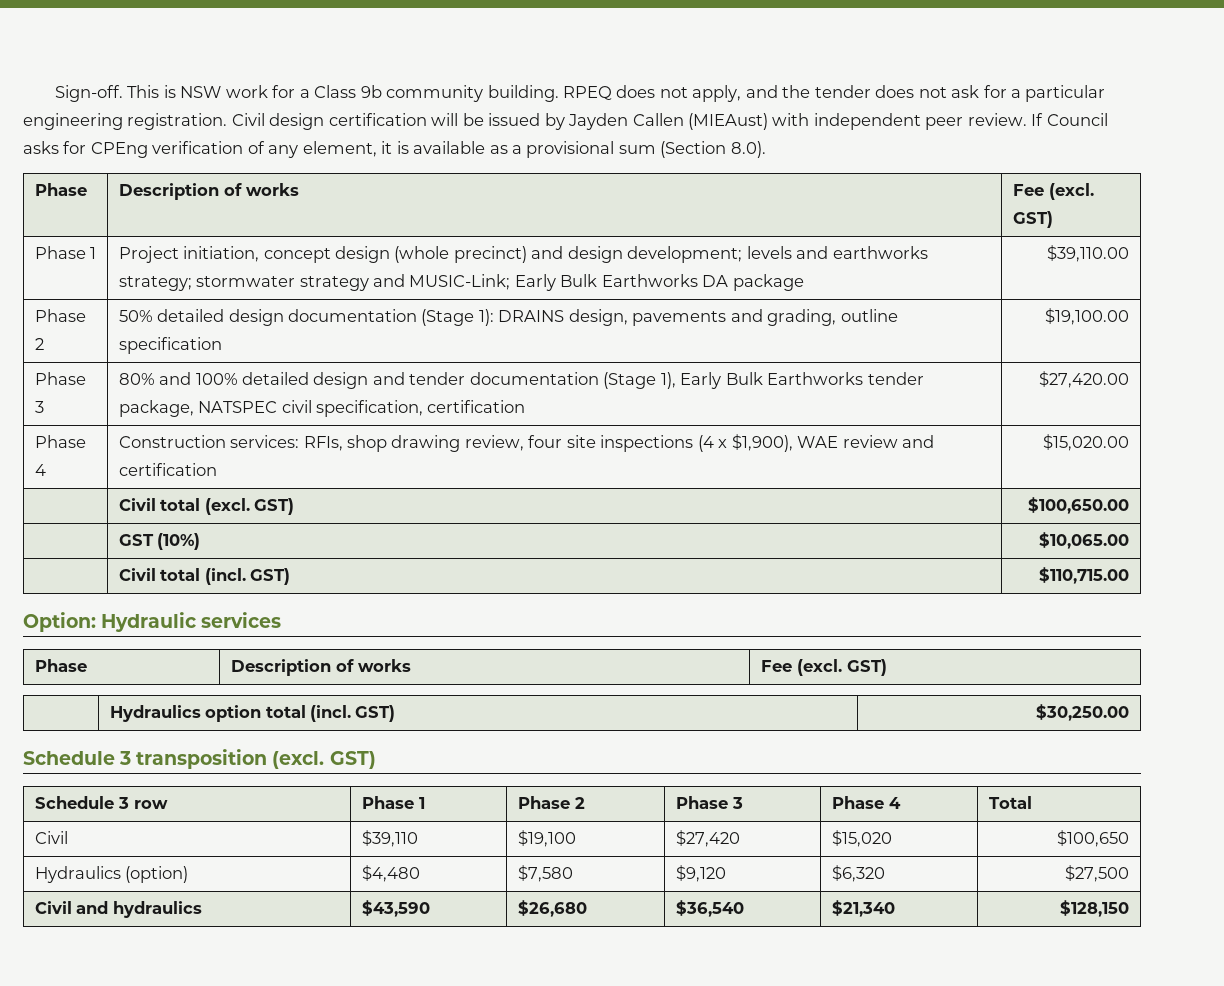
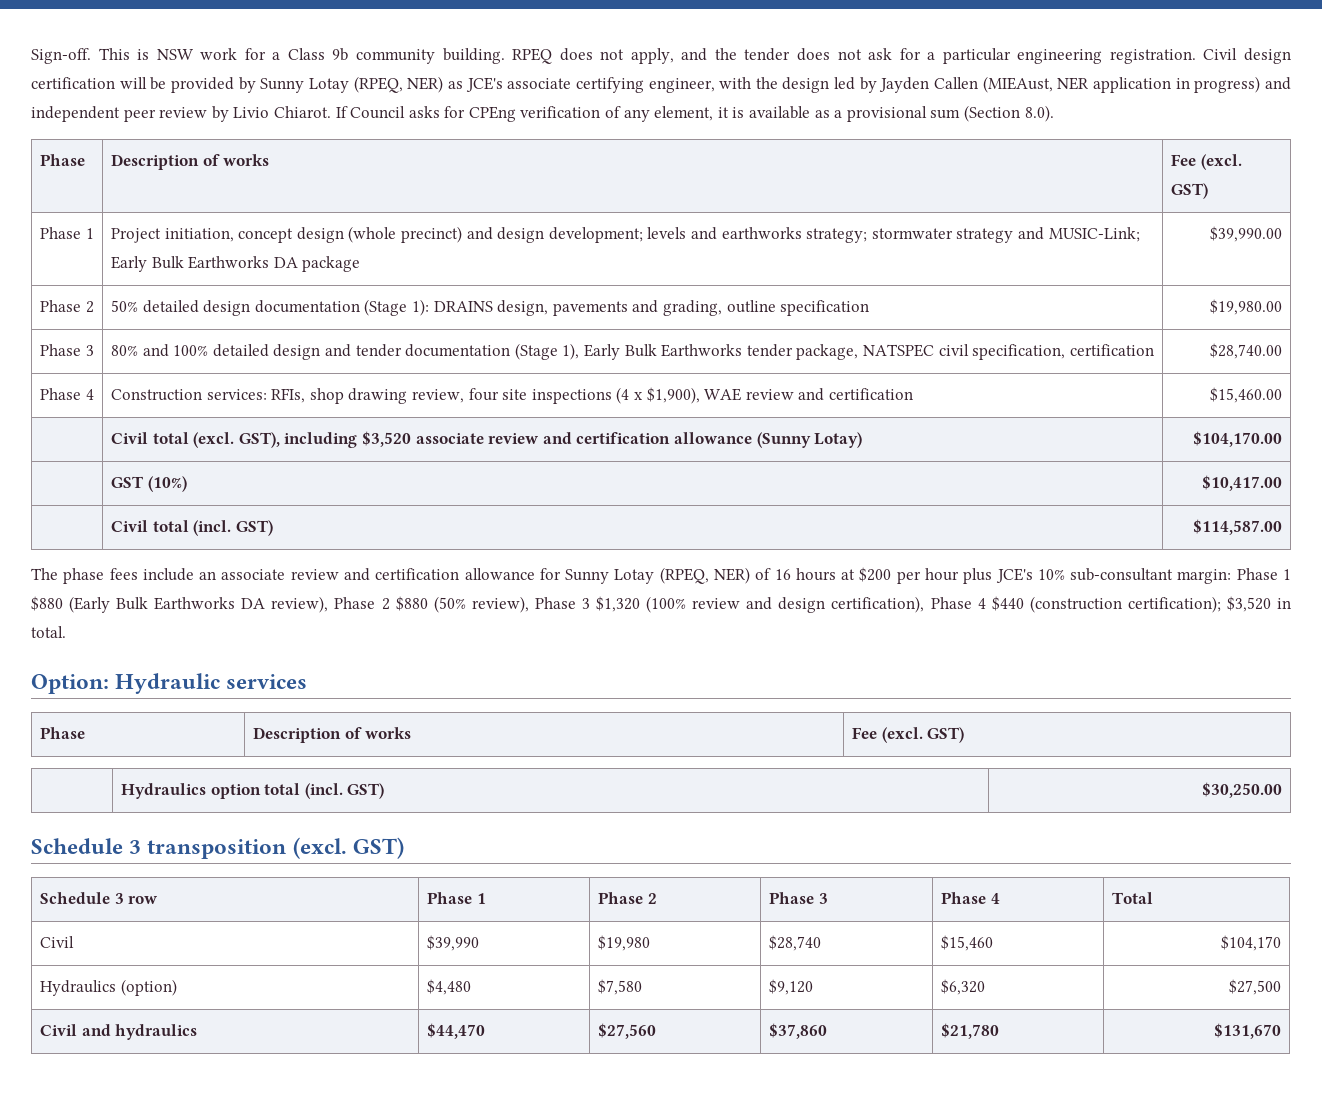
- Civil design certification will be issued by Jayden Callen (MIEAust) with independent peer review.
+ Civil design certification will be provided by Sunny Lotay (RPEQ, NER) as JCE's associate certifying engineer, with the design led by Jayden Callen (MIEAust, NER application in progress) and independent peer review by Livio Chiarot.
- Phase 1 | Project initiation, concept design (whole precinct) and design development; levels and earthworks strategy; stormwater strategy and MUSIC-Link; Early Bulk Earthworks DA package | $39,110.00
+ Phase 1 | Project initiation, concept design (whole precinct) and design development; levels and earthworks strategy; stormwater strategy and MUSIC-Link; Early Bulk Earthworks DA package | $39,990.00
- Phase 2 | 50% detailed design documentation (Stage 1): DRAINS design, pavements and grading, outline specification | $19,100.00
+ Phase 2 | 50% detailed design documentation (Stage 1): DRAINS design, pavements and grading, outline specification | $19,980.00
- Phase 3 | 80% and 100% detailed design and tender documentation (Stage 1), Early Bulk Earthworks tender package, NATSPEC civil specification, certification | $27,420.00
+ Phase 3 | 80% and 100% detailed design and tender documentation (Stage 1), Early Bulk Earthworks tender package, NATSPEC civil specification, certification | $28,740.00
- Phase 4 | Construction services: RFIs, shop drawing review, four site inspections (4 x $1,900), WAE review and certification | $15,020.00
+ Phase 4 | Construction services: RFIs, shop drawing review, four site inspections (4 x $1,900), WAE review and certification | $15,460.00
- | Civil total (excl. GST) | $100,650.00
+ | Civil total (excl. GST), including $3,520 associate review and certification allowance (Sunny Lotay) | $104,170.00
- | GST (10%) | $10,065.00
+ | GST (10%) | $10,417.00
- | Civil total (incl. GST) | $110,715.00
+ | Civil total (incl. GST) | $114,587.00
+ The phase fees include an associate review and certification allowance for Sunny Lotay (RPEQ, NER) of 16 hours at $200 per hour plus JCE's 10% sub-consultant margin: Phase 1 $880 (Early Bulk Earthworks DA review), Phase 2 $880 (50% review), Phase 3 $1,320 (100% review and design certification), Phase 4 $440 (construction certification); $3,520 in total.
- Civil | $39,110 | $19,100 | $27,420 | $15,020 | $100,650
+ Civil | $39,990 | $19,980 | $28,740 | $15,460 | $104,170
- Civil and hydraulics | $43,590 | $26,680 | $36,540 | $21,340 | $128,150
+ Civil and hydraulics | $44,470 | $27,560 | $37,860 | $21,780 | $131,670

